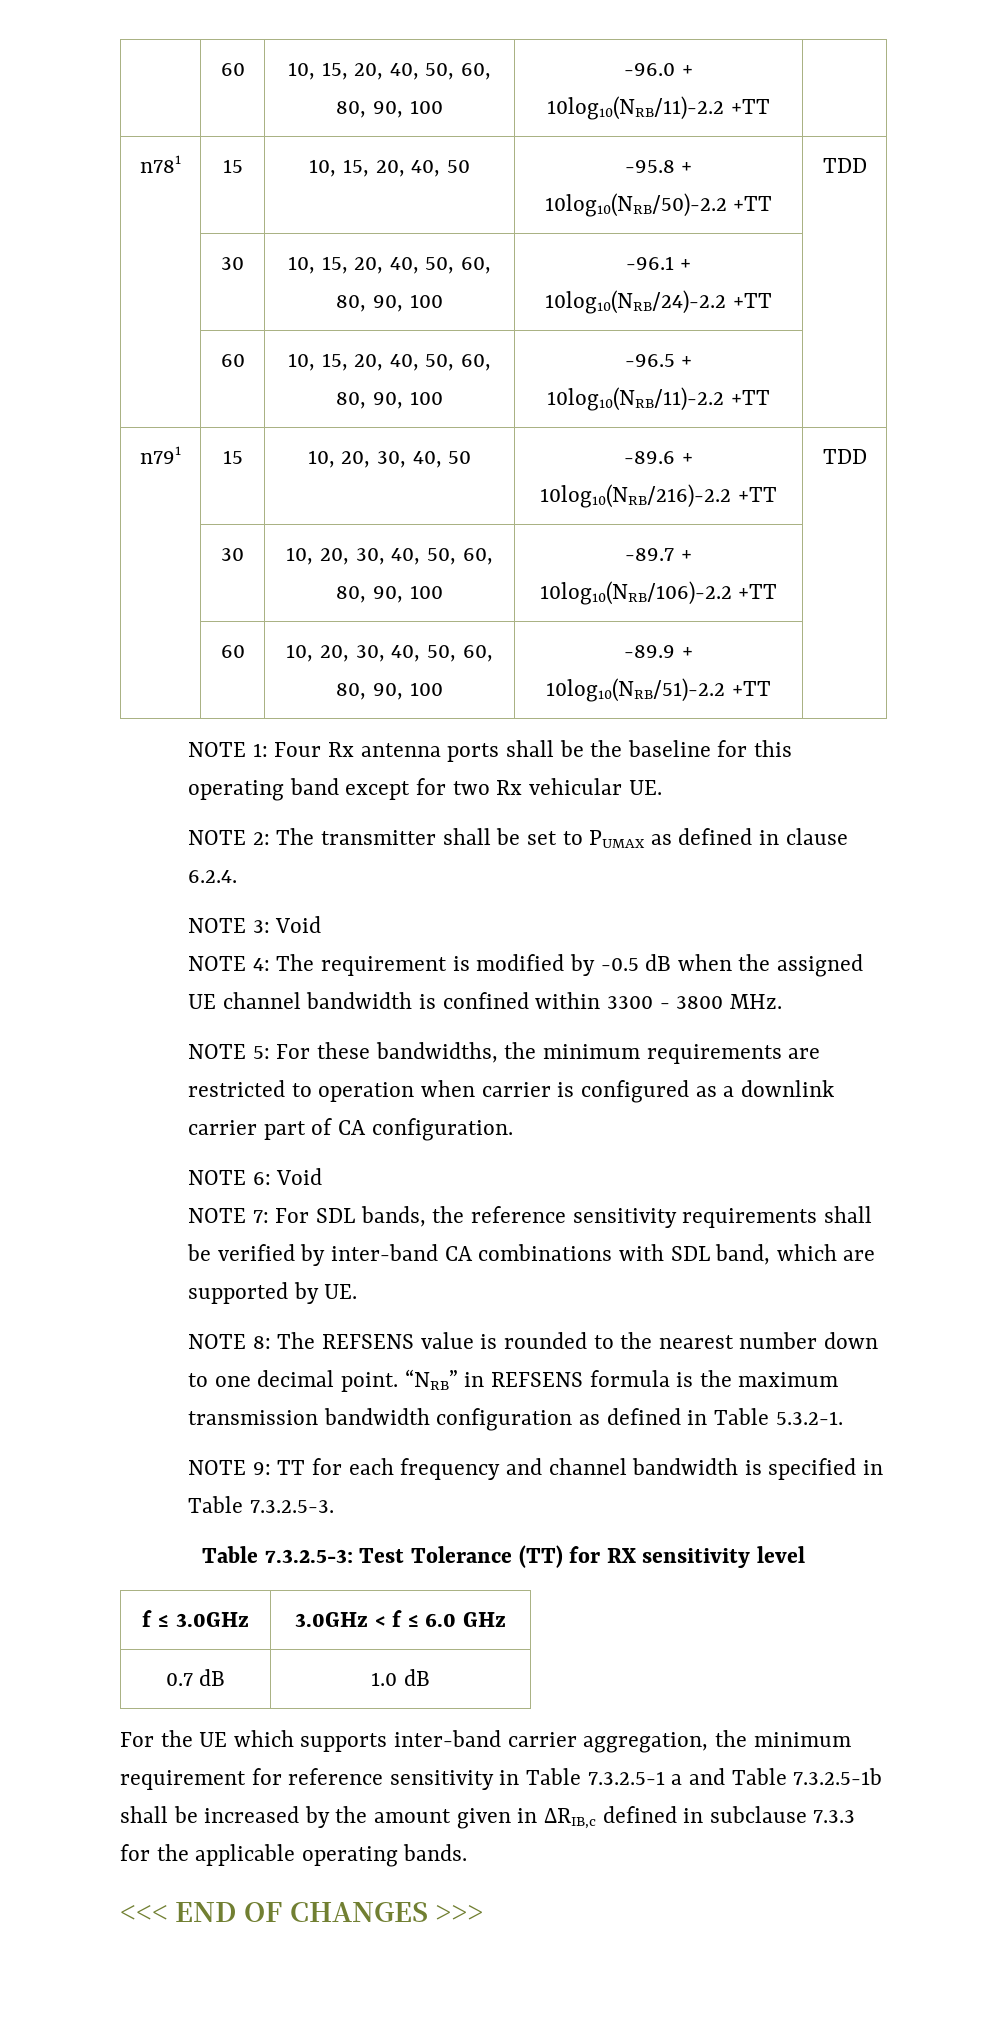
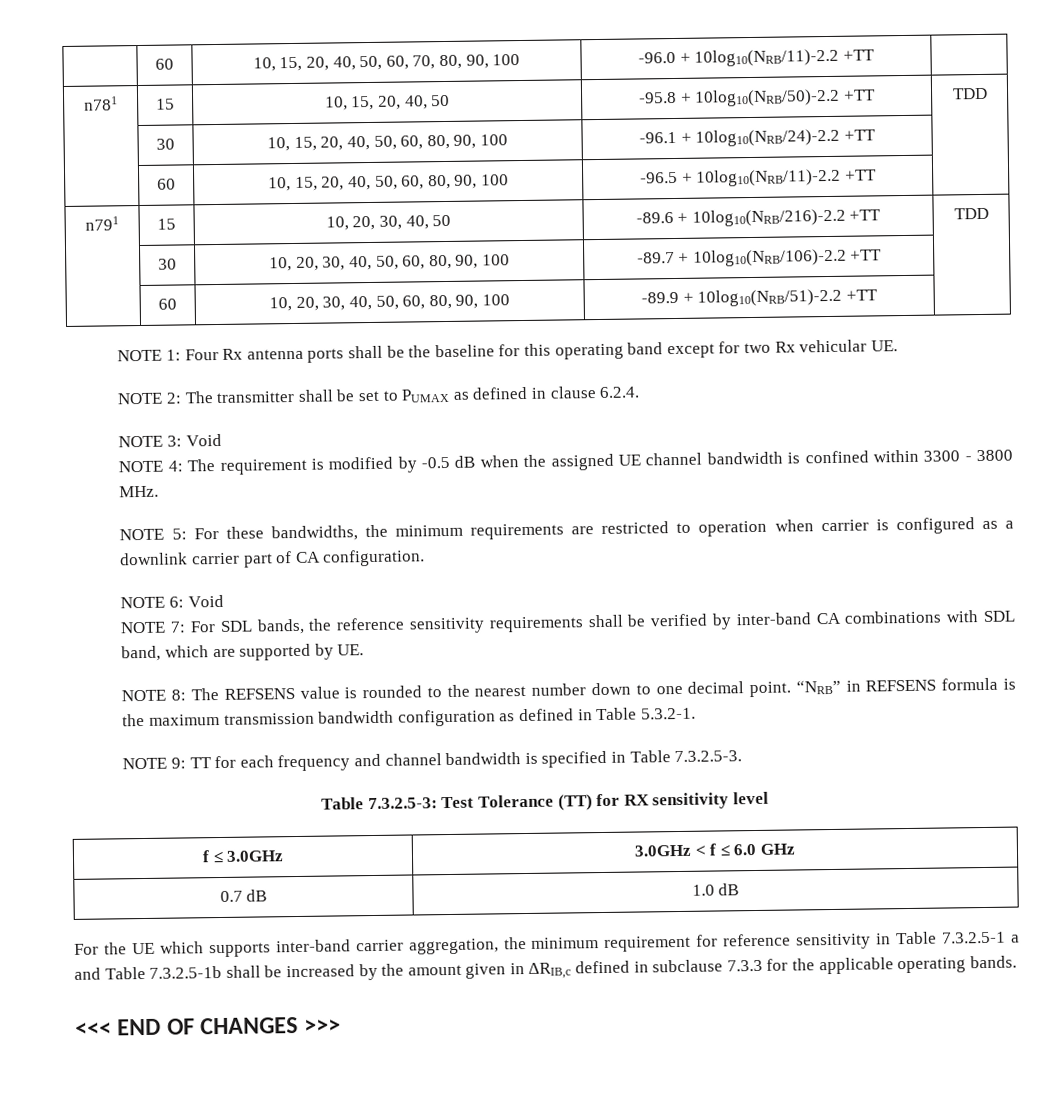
- | 60 | 10, 15, 20, 40, 50, 60, 80, 90, 100 | -96.0 + 10log10(NRB/11)-2.2 +TT |
+ | 60 | 10, 15, 20, 40, 50, 60, 70, 80, 90, 100 | -96.0 + 10log10(NRB/11)-2.2 +TT |

